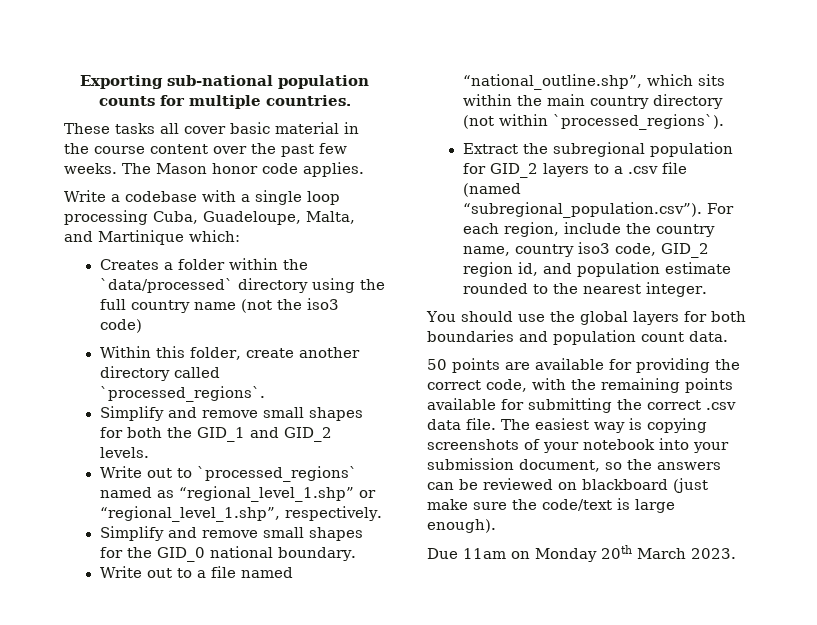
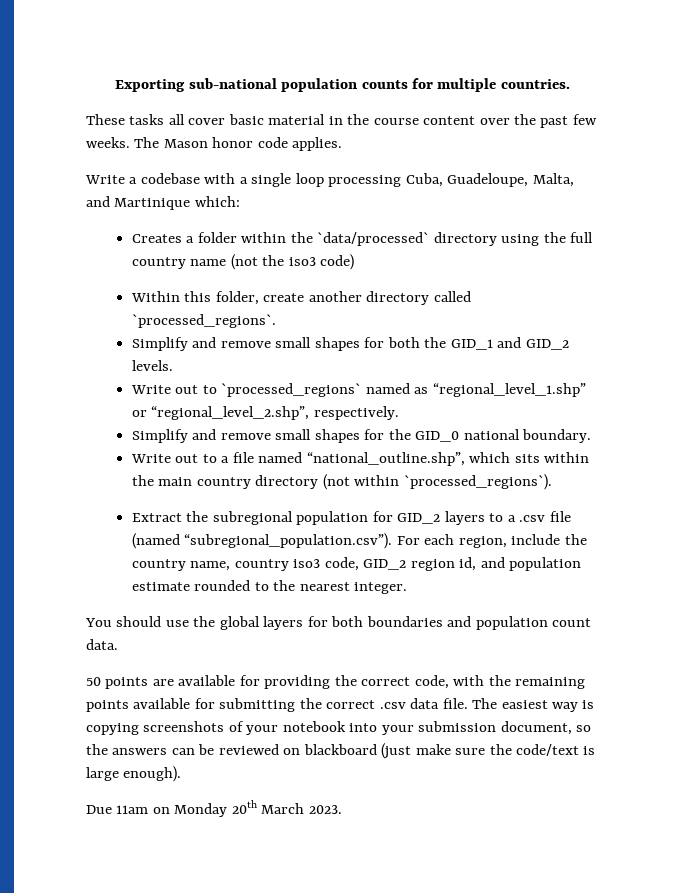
- Write out to `processed_regions` named as “regional_level_1.shp” or “regional_level_1.shp”, respectively.
+ Write out to `processed_regions` named as “regional_level_1.shp” or “regional_level_2.shp”, respectively.

